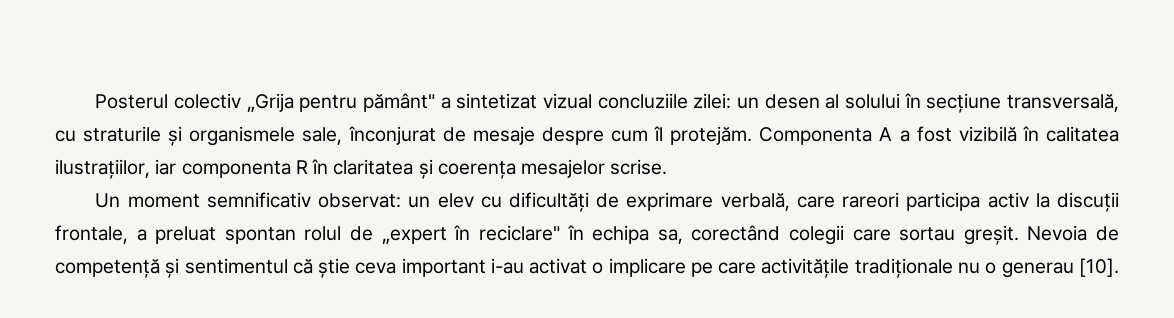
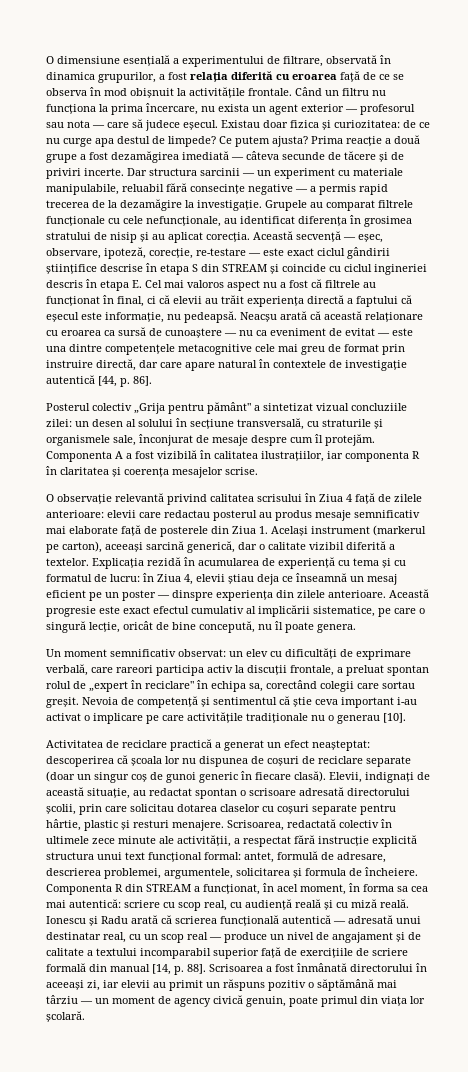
+ O dimensiune esențială a experimentului de filtrare, observată în dinamica grupurilor, a fost relația diferită cu eroarea față de ce se observa în mod obișnuit la activitățile frontale. Când un filtru nu funcționa la prima încercare, nu exista un agent exterior — profesorul sau nota — care să judece eșecul. Existau doar fizica și curiozitatea: de ce nu curge apa destul de limpede? Ce putem ajusta? Prima reacție a două grupe a fost dezamăgirea imediată — câteva secunde de tăcere și de priviri incerte. Dar structura sarcinii — un experiment cu materiale manipulabile, reluabil fără consecințe negative — a permis rapid trecerea de la dezamăgire la investigație. Grupele au comparat filtrele funcționale cu cele nefuncționale, au identificat diferența în grosimea stratului de nisip și au aplicat corecția. Această secvență — eșec, observare, ipoteză, corecție, re-testare — este exact ciclul gândirii științifice descrise în etapa S din STREAM și coincide cu ciclul ingineriei descris în etapa E. Cel mai valoros aspect nu a fost că filtrele au funcționat în final, ci că elevii au trăit experiența directă a faptului că eșecul este informație, nu pedeapsă. Neacșu arată că această relaționare cu eroarea ca sursă de cunoaștere — nu ca eveniment de evitat — este una dintre competențele metacognitive cele mai greu de format prin instruire directă, dar care apare natural în contextele de investigație autentică [44, p. 86].
+ O observație relevantă privind calitatea scrisului în Ziua 4 față de zilele anterioare: elevii care redactau posterul au produs mesaje semnificativ mai elaborate față de posterele din Ziua 1. Același instrument (markerul pe carton), aceeași sarcină generică, dar o calitate vizibil diferită a textelor. Explicația rezidă în acumularea de experiență cu tema și cu formatul de lucru: în Ziua 4, elevii știau deja ce înseamnă un mesaj eficient pe un poster — dinspre experiența din zilele anterioare. Această progresie este exact efectul cumulativ al implicării sistematice, pe care o singură lecție, oricât de bine concepută, nu îl poate genera.
+ Activitatea de reciclare practică a generat un efect neașteptat: descoperirea că școala lor nu dispunea de coșuri de reciclare separate (doar un singur coș de gunoi generic în fiecare clasă). Elevii, indignați de această situație, au redactat spontan o scrisoare adresată directorului școlii, prin care solicitau dotarea claselor cu coșuri separate pentru hârtie, plastic și resturi menajere. Scrisoarea, redactată colectiv în ultimele zece minute ale activității, a respectat fără instrucție explicită structura unui text funcțional formal: antet, formulă de adresare, descrierea problemei, argumentele, solicitarea și formula de încheiere. Componenta R din STREAM a funcționat, în acel moment, în forma sa cea mai autentică: scriere cu scop real, cu audiență reală și cu miză reală. Ionescu și Radu arată că scrierea funcțională autentică — adresată unui destinatar real, cu un scop real — produce un nivel de angajament și de calitate a textului incomparabil superior față de exercițiile de scriere formală din manual [14, p. 88]. Scrisoarea a fost înmânată directorului în aceeași zi, iar elevii au primit un răspuns pozitiv o săptămână mai târziu — un moment de agency civică genuin, poate primul din viața lor școlară.

